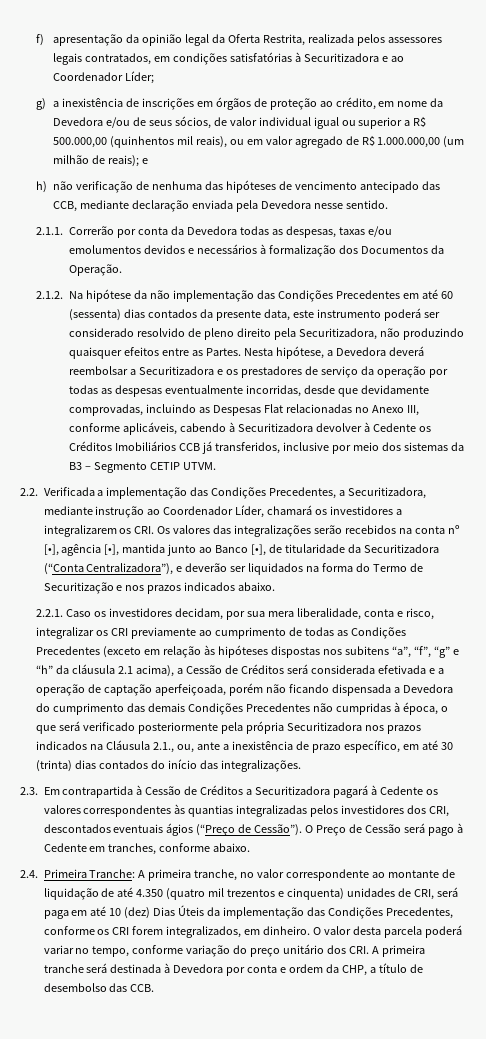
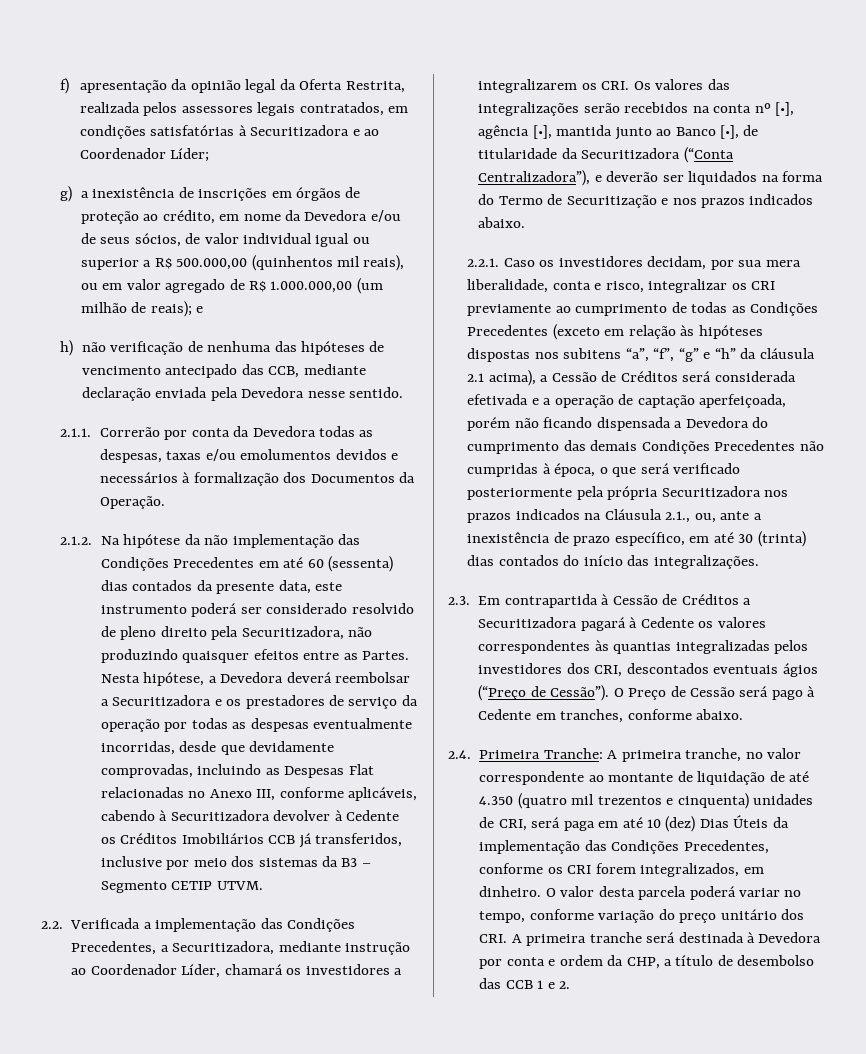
- O valor desta parcela poderá variar no tempo, conforme variação do preço unitário dos CRI. A primeira tranche será destinada à Devedora por conta e ordem da CHP, a título de desembolso das CCB.
+ O valor desta parcela poderá variar no tempo, conforme variação do preço unitário dos CRI. A primeira tranche será destinada à Devedora por conta e ordem da CHP, a título de desembolso das CCB 1 e 2.

